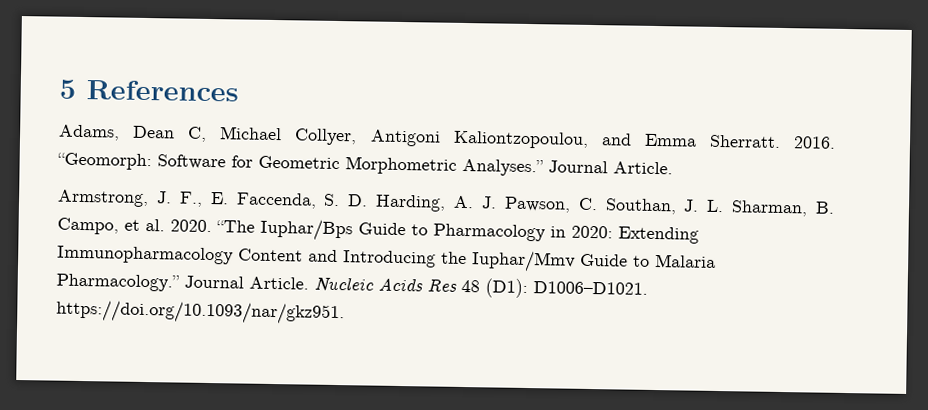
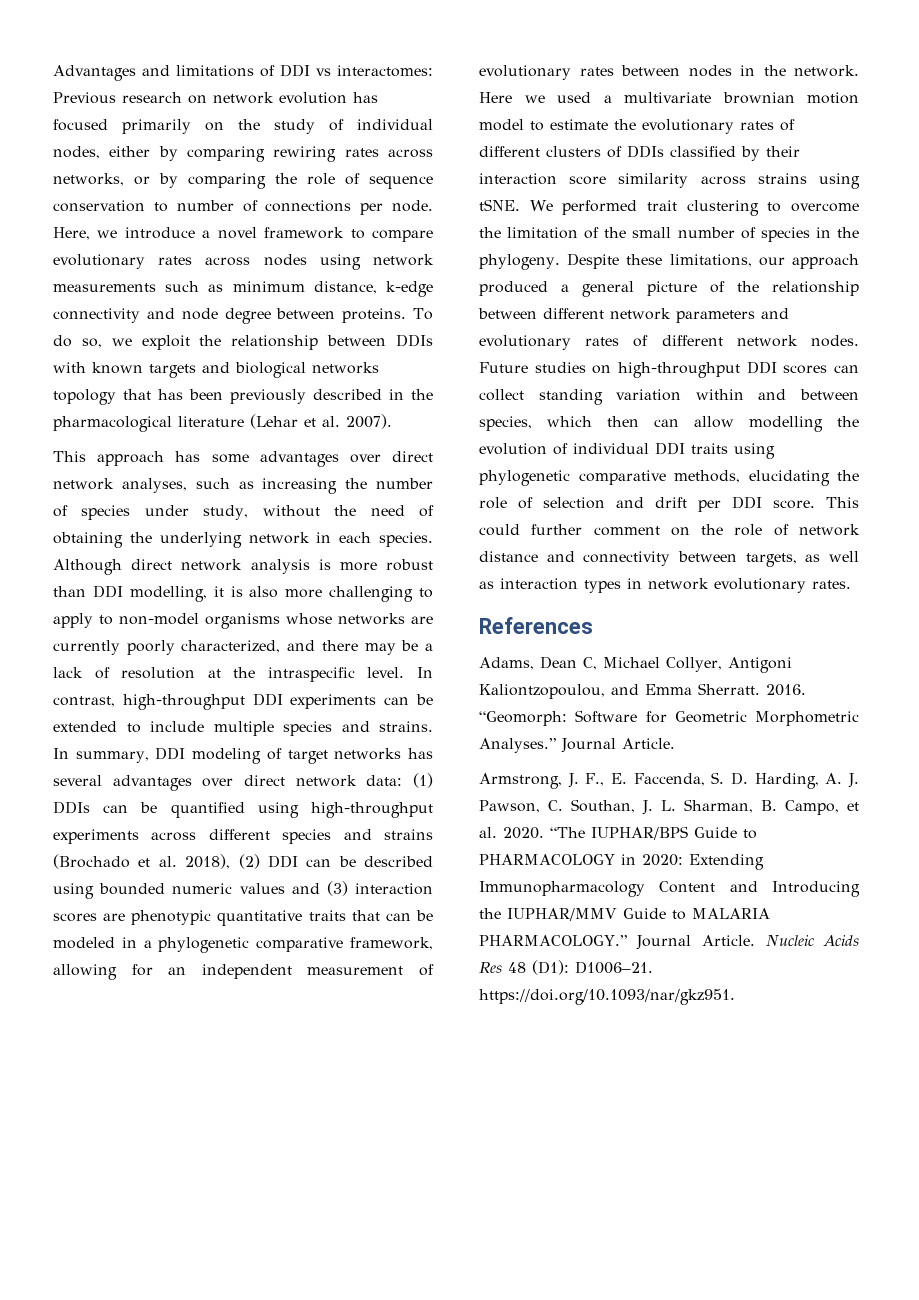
- 5 References
+ Advantages and limitations of DDI vs interactomes: Previous research on network evolution has focused primarily on the study of individual nodes, either by comparing rewiring rates across networks, or by comparing the role of sequence conservation to number of connections per node. Here, we introduce a novel framework to compare evolutionary rates across nodes using network measurements such as minimum distance, k-edge connectivity and node degree between proteins. To do so, we exploit the relationship between DDIs with known targets and biological networks topology that has been previously described in the pharmacological literature (Lehar et al. 2007).
+ This approach has some advantages over direct network analyses, such as increasing the number of species under study, without the need of obtaining the underlying network in each species. Although direct network analysis is more robust than DDI modelling, it is also more challenging to apply to non-model organisms whose networks are currently poorly characterized, and there may be a lack of resolution at the intraspecific level. In contrast, high-throughput DDI experiments can be extended to include multiple species and strains. In summary, DDI modeling of target networks has several advantages over direct network data: (1) DDIs can be quantified using high-throughput experiments across different species and strains (Brochado et al. 2018), (2) DDI can be described using bounded numeric values and (3) interaction scores are phenotypic quantitative traits that can be modeled in a phylogenetic comparative framework, allowing for an independent measurement of evolutionary rates between nodes in the network. Here we used a multivariate brownian motion model to estimate the evolutionary rates of different clusters of DDIs classified by their interaction score similarity across strains using tSNE. We performed trait clustering to overcome the limitation of the small number of species in the phylogeny. Despite these limitations, our approach produced a general picture of the relationship between different network parameters and evolutionary rates of different network nodes. Future studies on high-throughput DDI scores can collect standing variation within and between species, which then can allow modelling the evolution of individual DDI traits using phylogenetic comparative methods, elucidating the role of selection and drift per DDI score. This could further comment on the role of network distance and connectivity between targets, as well as interaction types in network evolutionary rates.
+ References
- “The Iuphar/Bps Guide to Pharmacology in 2020: Extending Immunopharmacology Content and Introducing the Iuphar/Mmv Guide to Malaria Pharmacology.”
+ “The IUPHAR/BPS Guide to PHARMACOLOGY in 2020: Extending Immunopharmacology Content and Introducing the IUPHAR/MMV Guide to MALARIA PHARMACOLOGY.”
- Nucleic Acids Res 48 (D1): D1006–D1021. https://doi.org/10.1093/nar/gkz951.
+ Nucleic Acids Res 48 (D1): D1006–21. https://doi.org/10.1093/nar/gkz951.

